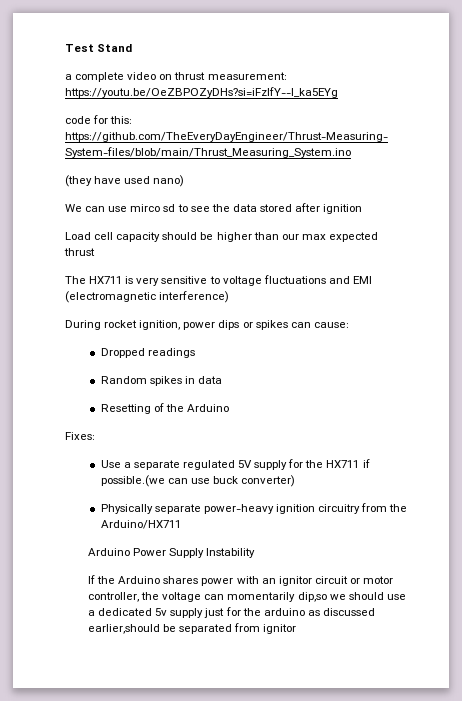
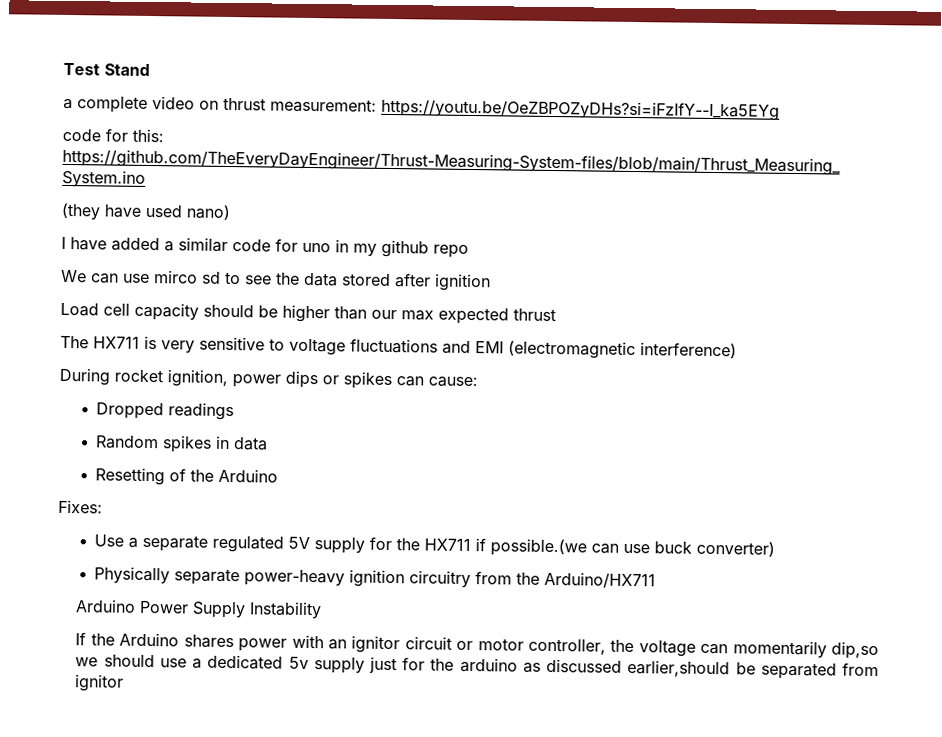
+ I have added a similar code for uno in my github repo

